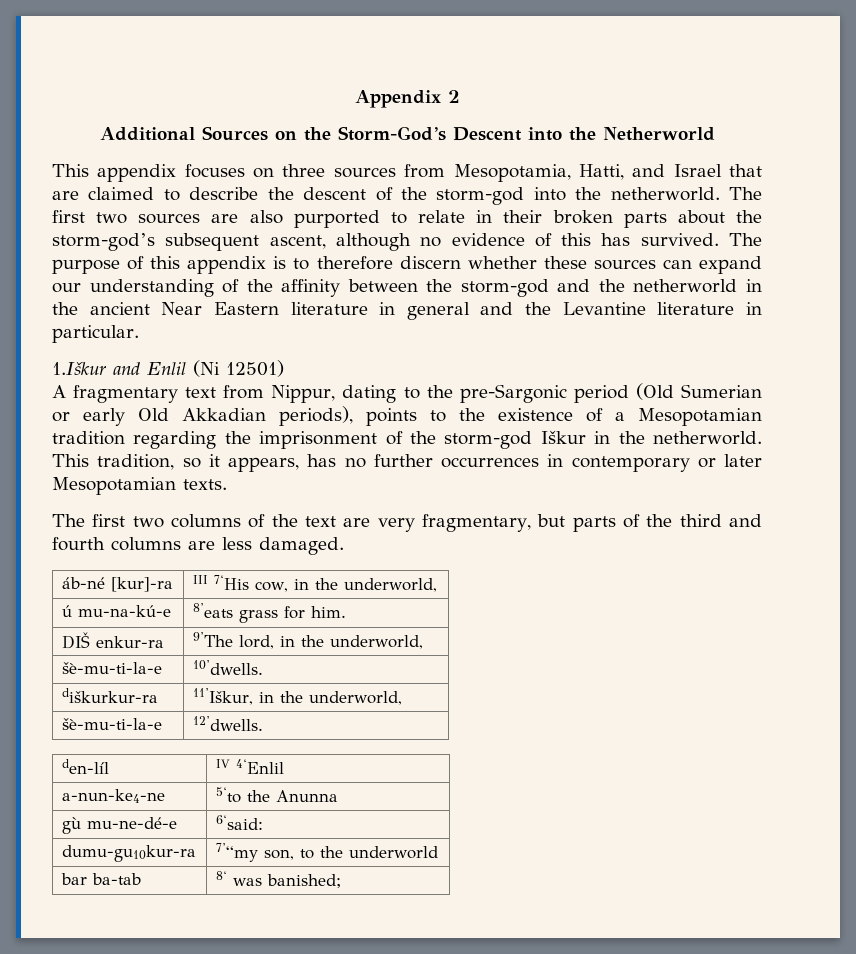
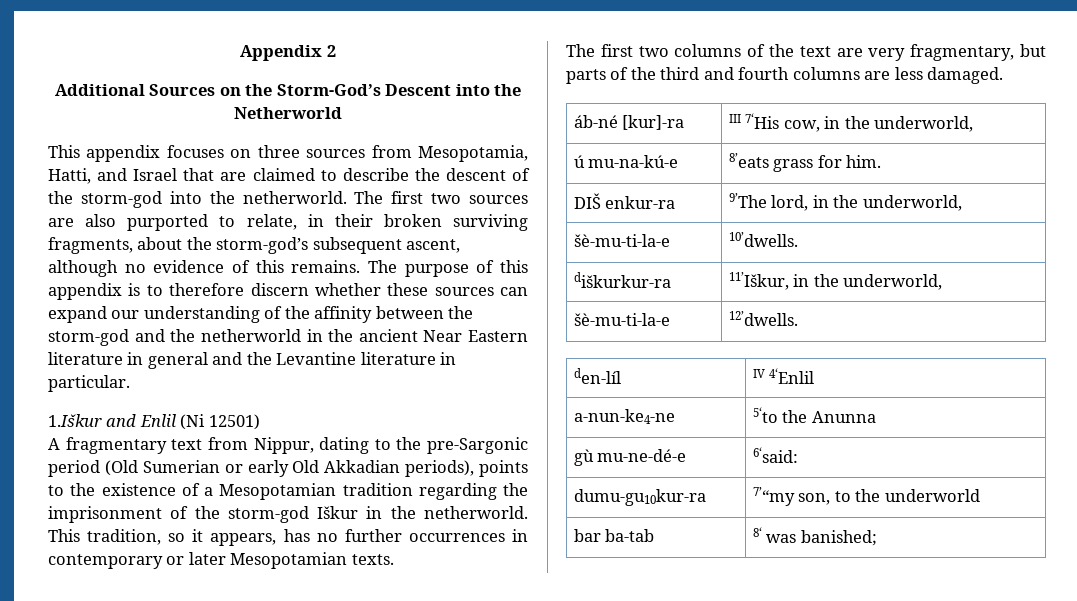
- The first two sources are also purported to relate in their broken parts about the storm-god’s subsequent ascent, although no evidence of this has survived.
+ The first two sources are also purported to relate, in their broken surviving fragments, about the storm-god’s subsequent ascent, although no evidence of this remains.

